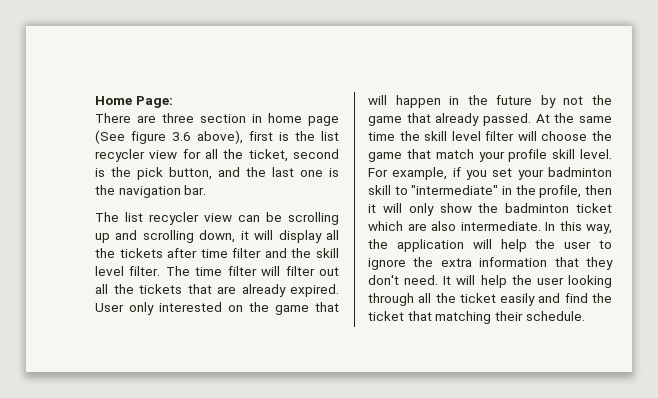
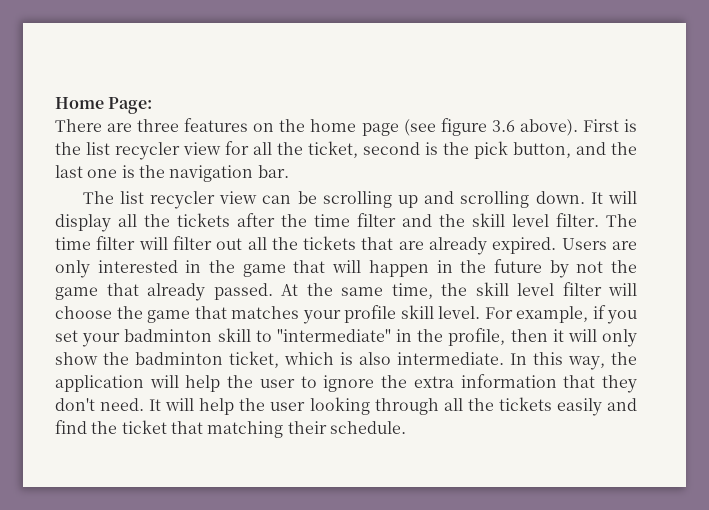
- There are three section in home page (See figure 3.6 above), first is the list recycler view for all the ticket, second is the pick button, and the last one is the navigation bar.
+ There are three features on the home page (see figure 3.6 above). First is the list recycler view for all the ticket, second is the pick button, and the last one is the navigation bar.
- The list recycler view can be scrolling up and scrolling down, it will display all the tickets after time filter and the skill level filter.
+ The list recycler view can be scrolling up and scrolling down. It will display all the tickets after the time filter and the skill level filter.
- User only interested on the game that will happen in the future by not the game that already passed.
+ Users are only interested in the game that will happen in the future by not the game that already passed.
- At the same time the skill level filter will choose the game that match your profile skill level.
+ At the same time, the skill level filter will choose the game that matches your profile skill level.
- For example, if you set your badminton skill to "intermediate" in the profile, then it will only show the badminton ticket which are also intermediate.
+ For example, if you set your badminton skill to "intermediate" in the profile, then it will only show the badminton ticket, which is also intermediate.
- It will help the user looking through all the ticket easily and find the ticket that matching their schedule.
+ It will help the user looking through all the tickets easily and find the ticket that matching their schedule.

